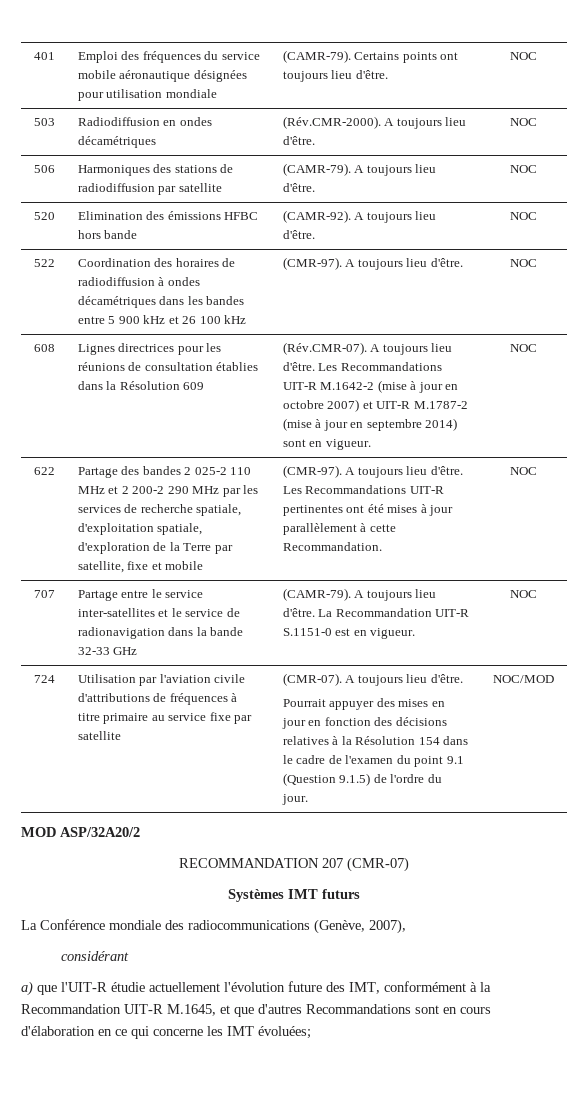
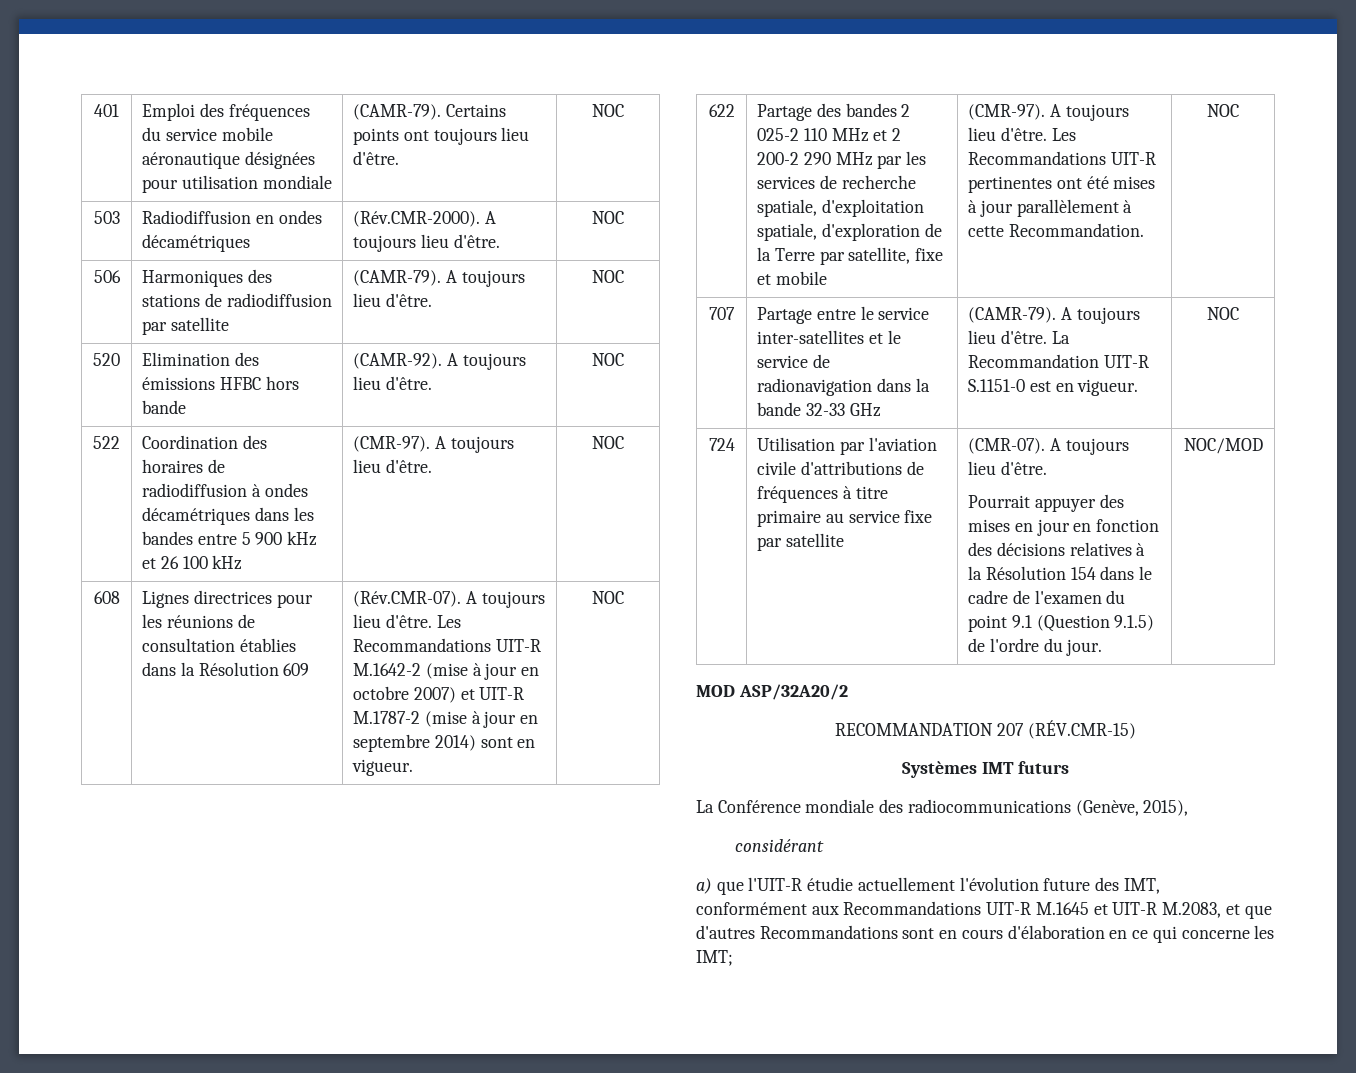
- RECOMMANDATION 207 (CMR-07)
+ RECOMMANDATION 207 (RÉV.CMR-15)
- La Conférence mondiale des radiocommunications (Genève, 2007),
+ La Conférence mondiale des radiocommunications (Genève, 2015),
- a) que l'UIT-R étudie actuellement l'évolution future des IMT, conformément à la Recommandation UIT-R M.1645, et que d'autres Recommandations sont en cours d'élaboration en ce qui concerne les IMT évoluées;
+ a) que l'UIT-R étudie actuellement l'évolution future des IMT, conformément aux Recommandations UIT-R M.1645 et UIT-R M.2083, et que d'autres Recommandations sont en cours d'élaboration en ce qui concerne les IMT;

